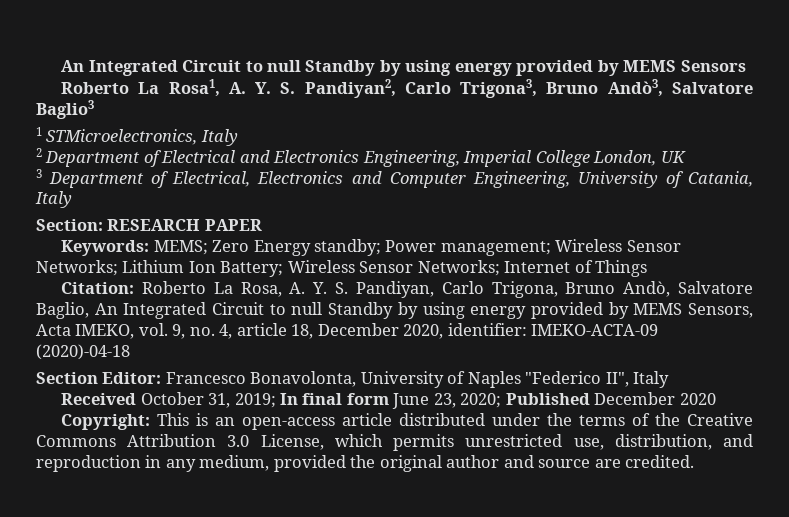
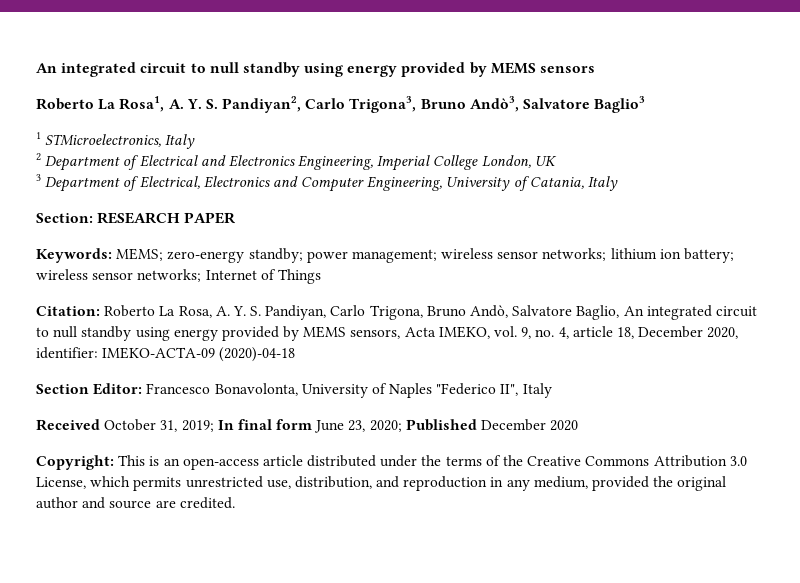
- An Integrated Circuit to null Standby by using energy provided by MEMS Sensors
+ An integrated circuit to null standby using energy provided by MEMS sensors
- Keywords: MEMS; Zero Energy standby; Power management; Wireless Sensor Networks; Lithium Ion Battery; Wireless Sensor Networks; Internet of Things
+ Keywords: MEMS; zero-energy standby; power management; wireless sensor networks; lithium ion battery; wireless sensor networks; Internet of Things
- Citation: Roberto La Rosa, A. Y. S. Pandiyan, Carlo Trigona, Bruno Andò, Salvatore Baglio, An Integrated Circuit to null Standby by using energy provided by MEMS Sensors, Acta IMEKO, vol. 9, no. 4, article 18, December 2020, identifier: IMEKO-ACTA-09 (2020)-04-18
+ Citation: Roberto La Rosa, A. Y. S. Pandiyan, Carlo Trigona, Bruno Andò, Salvatore Baglio, An integrated circuit to null standby using energy provided by MEMS sensors, Acta IMEKO, vol. 9, no. 4, article 18, December 2020, identifier: IMEKO-ACTA-09 (2020)-04-18

